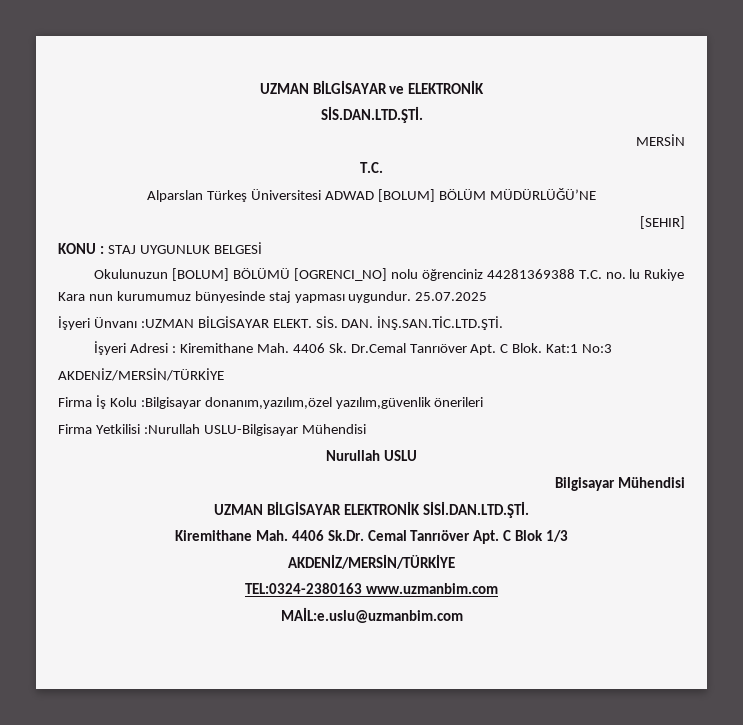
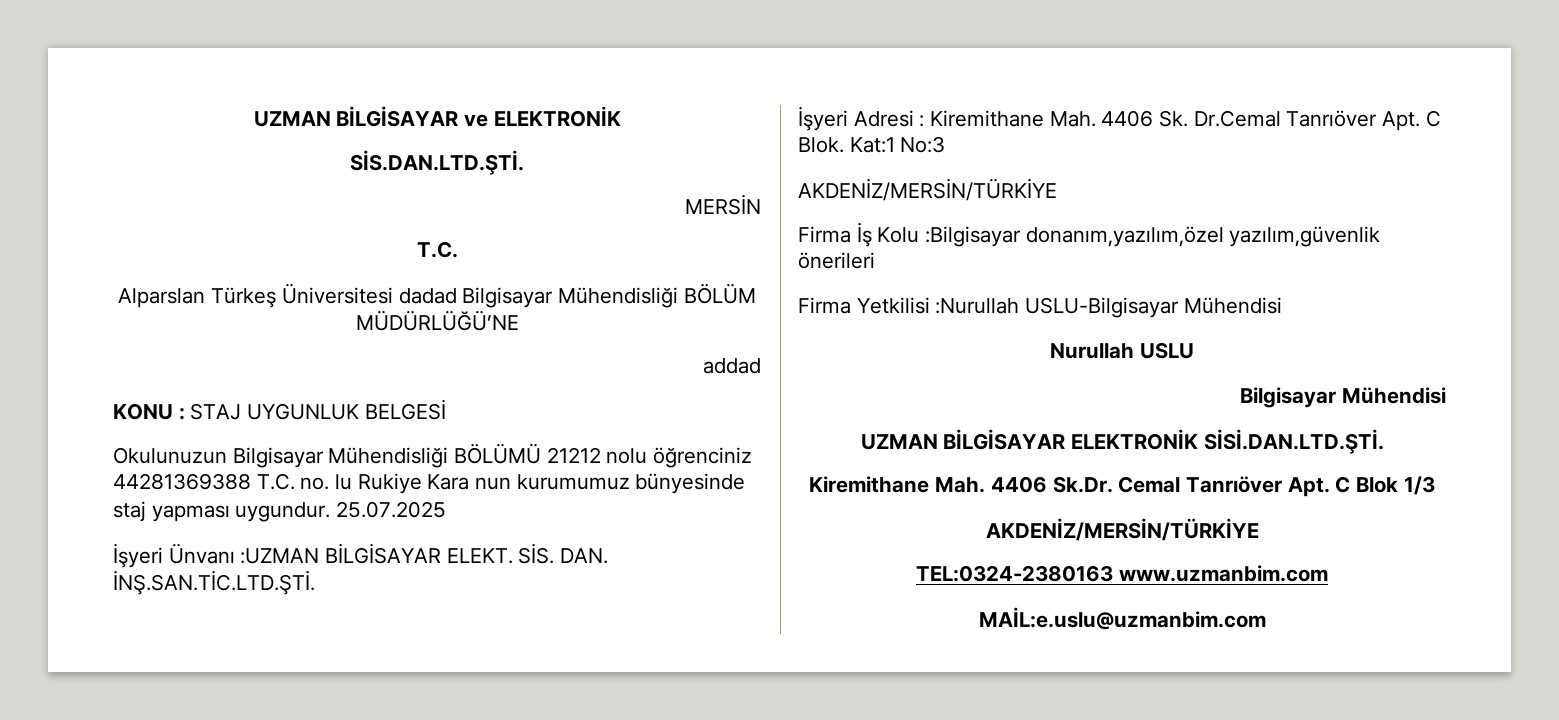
- Alparslan Türkeş Üniversitesi ADWAD [BOLUM] BÖLÜM MÜDÜRLÜĞÜ’NE
+ Alparslan Türkeş Üniversitesi dadad Bilgisayar Mühendisliği BÖLÜM MÜDÜRLÜĞÜ’NE
- [SEHIR]
+ addad
- Okulunuzun [BOLUM] BÖLÜMÜ [OGRENCI_NO] nolu öğrenciniz 44281369388 T.C. no. lu Rukiye Kara nun kurumumuz bünyesinde staj yapması uygundur.
+ Okulunuzun Bilgisayar Mühendisliği BÖLÜMÜ 21212 nolu öğrenciniz 44281369388 T.C. no. lu Rukiye Kara nun kurumumuz bünyesinde staj yapması uygundur.

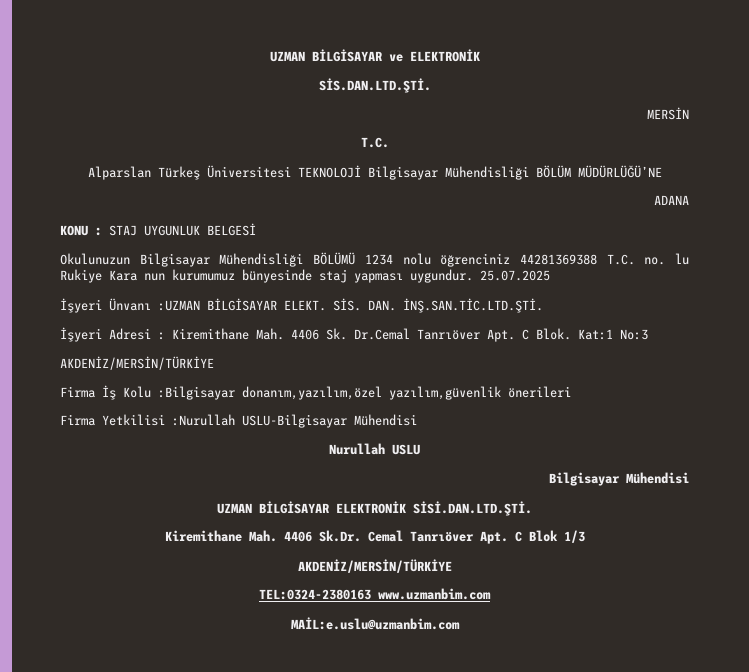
- Alparslan Türkeş Üniversitesi dadad Bilgisayar Mühendisliği BÖLÜM MÜDÜRLÜĞÜ’NE
+ Alparslan Türkeş Üniversitesi TEKNOLOJİ Bilgisayar Mühendisliği BÖLÜM MÜDÜRLÜĞÜ’NE
- addad
+ ADANA
- Okulunuzun Bilgisayar Mühendisliği BÖLÜMÜ 21212 nolu öğrenciniz 44281369388 T.C. no. lu Rukiye Kara nun kurumumuz bünyesinde staj yapması uygundur.
+ Okulunuzun Bilgisayar Mühendisliği BÖLÜMÜ 1234 nolu öğrenciniz 44281369388 T.C. no. lu Rukiye Kara nun kurumumuz bünyesinde staj yapması uygundur.

